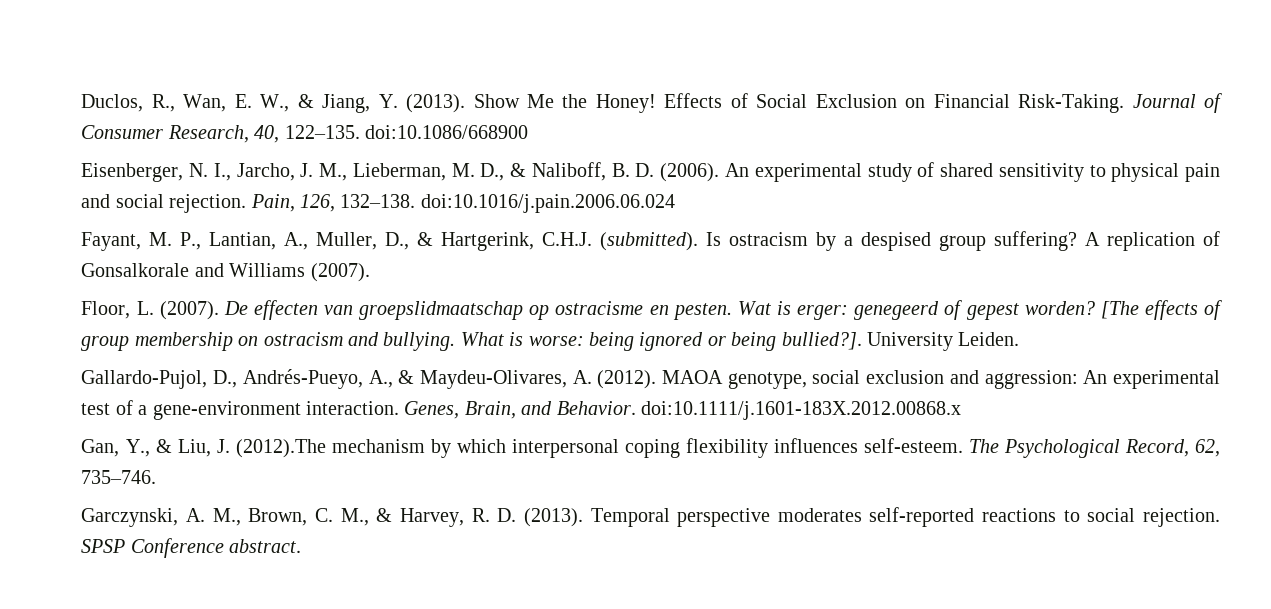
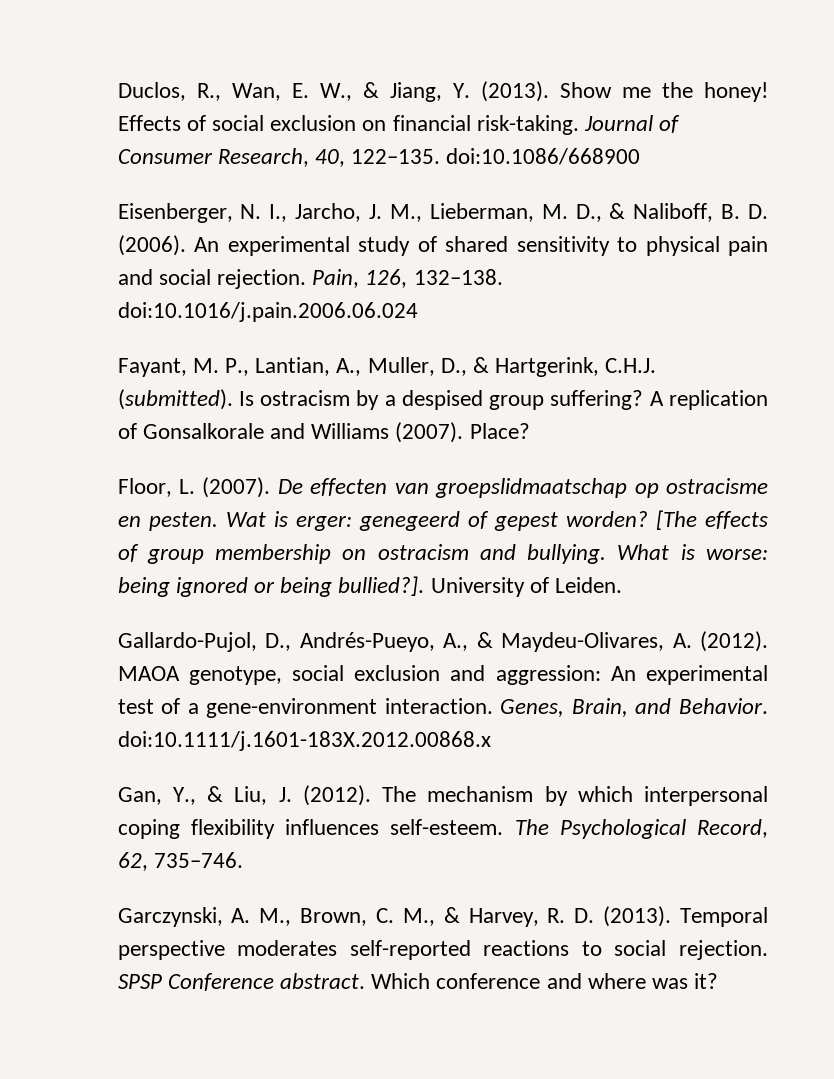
- Show Me the Honey! Effects of Social Exclusion on Financial Risk-Taking.
+ Show me the honey! Effects of social exclusion on financial risk-taking.
+ Place?
- University Leiden.
+ University of Leiden.
- Gan, Y., & Liu, J. (2012).The mechanism by which interpersonal coping flexibility influences self-esteem.
+ Gan, Y., & Liu, J. (2012). The mechanism by which interpersonal coping flexibility influences self-esteem.
+ Which conference and where was it?

